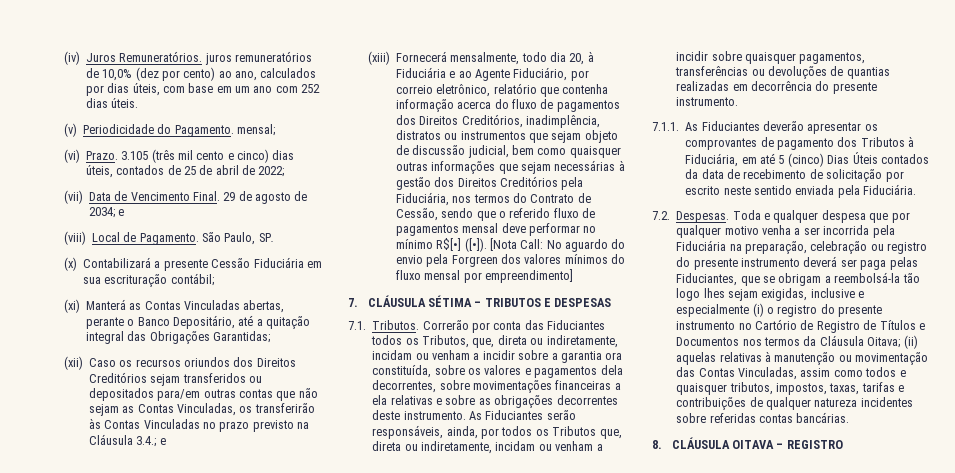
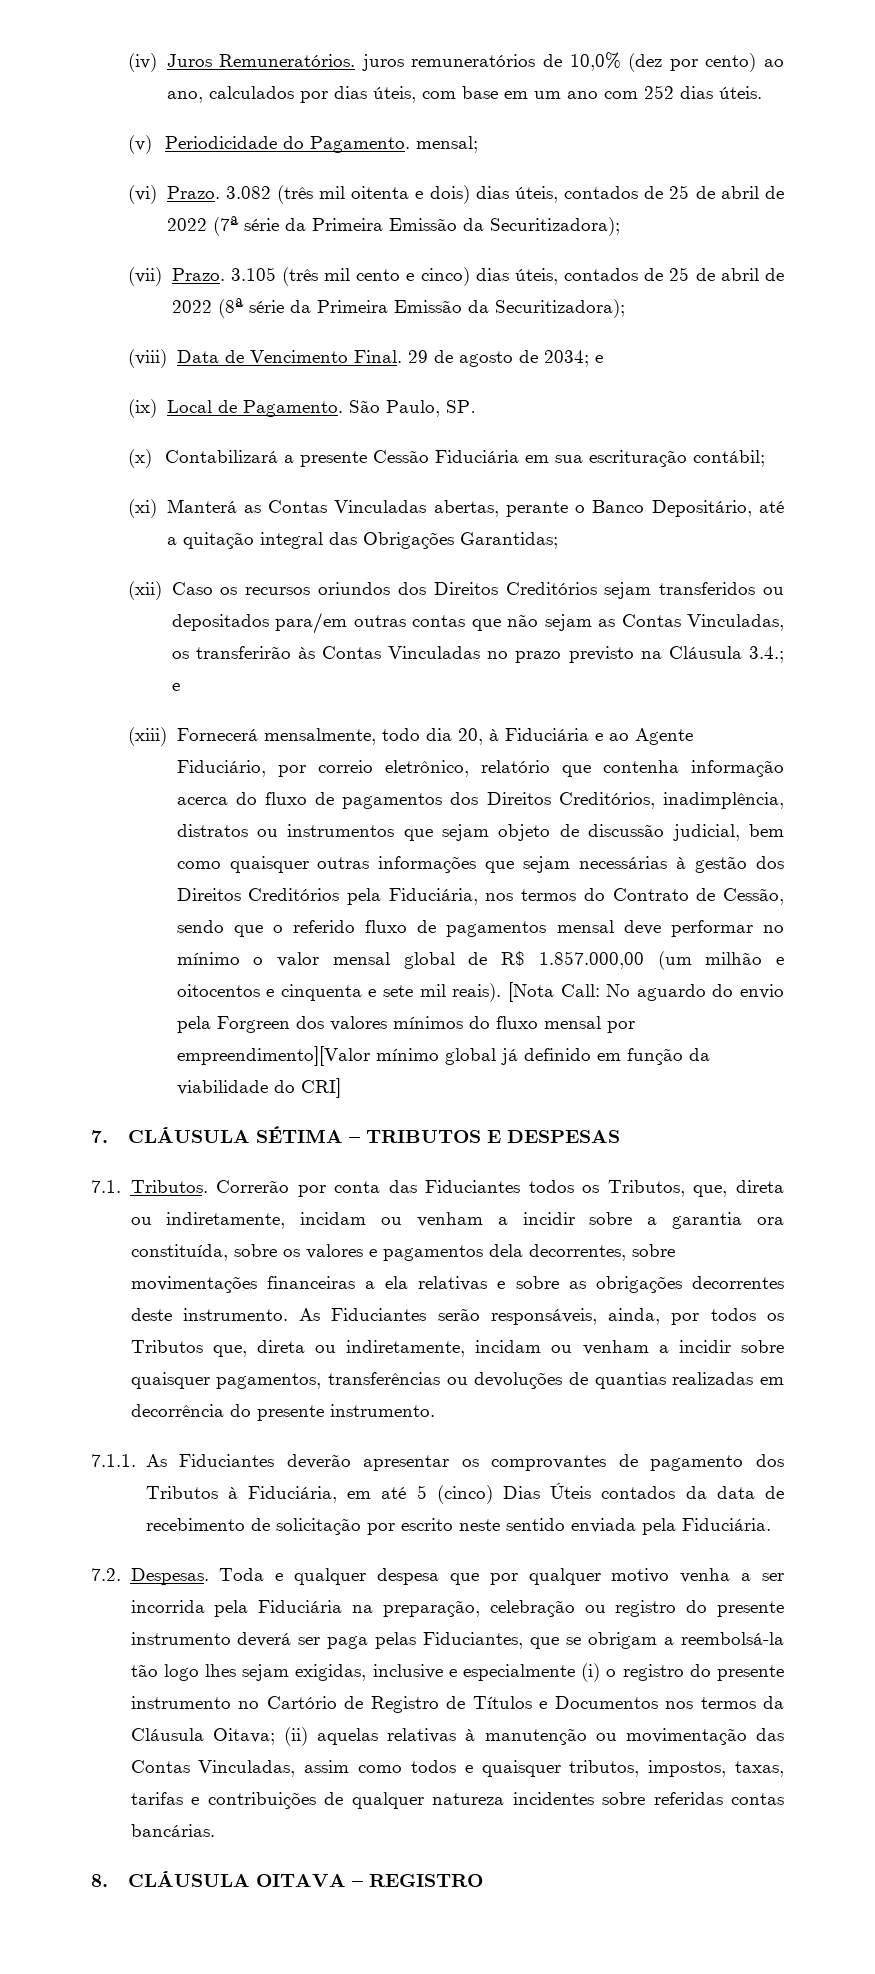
+ 3.082 (três mil oitenta e dois) dias úteis, contados de 25 de abril de 2022 (7ª série da Primeira Emissão da Securitizadora);
+ (vii) Prazo.
- 3.105 (três mil cento e cinco) dias úteis, contados de 25 de abril de 2022;
- (vii) Data de Vencimento Final.
+ 3.105 (três mil cento e cinco) dias úteis, contados de 25 de abril de 2022 (8ª série da Primeira Emissão da Securitizadora);
+ (viii) Data de Vencimento Final.
- (viii) Local de Pagamento.
+ (ix) Local de Pagamento.
- (xiii) Fornecerá mensalmente, todo dia 20, à Fiduciária e ao Agente Fiduciário, por correio eletrônico, relatório que contenha informação acerca do fluxo de pagamentos dos Direitos Creditórios, inadimplência, distratos ou instrumentos que sejam objeto de discussão judicial, bem como quaisquer outras informações que sejam necessárias à gestão dos Direitos Creditórios pela Fiduciária, nos termos do Contrato de Cessão, sendo que o referido fluxo de pagamentos mensal deve performar no mínimo R$[•] ([•]).
+ (xiii) Fornecerá mensalmente, todo dia 20, à Fiduciária e ao Agente Fiduciário, por correio eletrônico, relatório que contenha informação acerca do fluxo de pagamentos dos Direitos Creditórios, inadimplência, distratos ou instrumentos que sejam objeto de discussão judicial, bem como quaisquer outras informações que sejam necessárias à gestão dos Direitos Creditórios pela Fiduciária, nos termos do Contrato de Cessão, sendo que o referido fluxo de pagamentos mensal deve performar no mínimo o valor mensal global de R$ 1.857.000,00 (um milhão e oitocentos e cinquenta e sete mil reais).
- [Nota Call: No aguardo do envio pela Forgreen dos valores mínimos do fluxo mensal por empreendimento]
+ [Nota Call: No aguardo do envio pela Forgreen dos valores mínimos do fluxo mensal por empreendimento][Valor mínimo global já definido em função da viabilidade do CRI]

